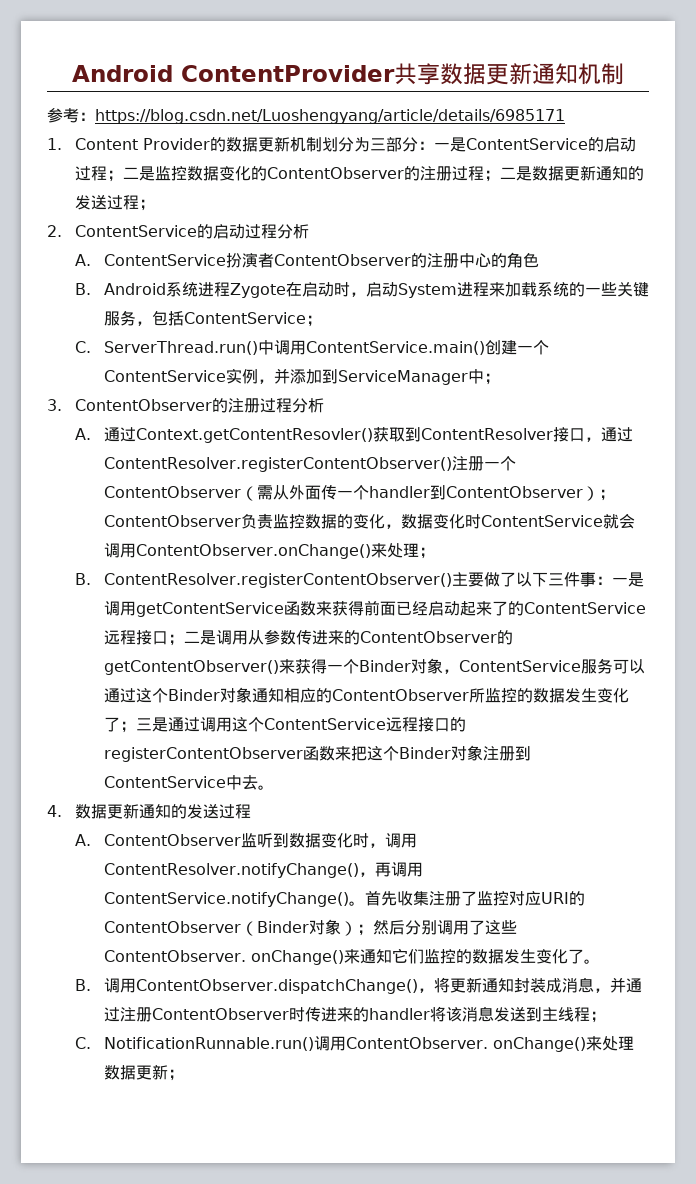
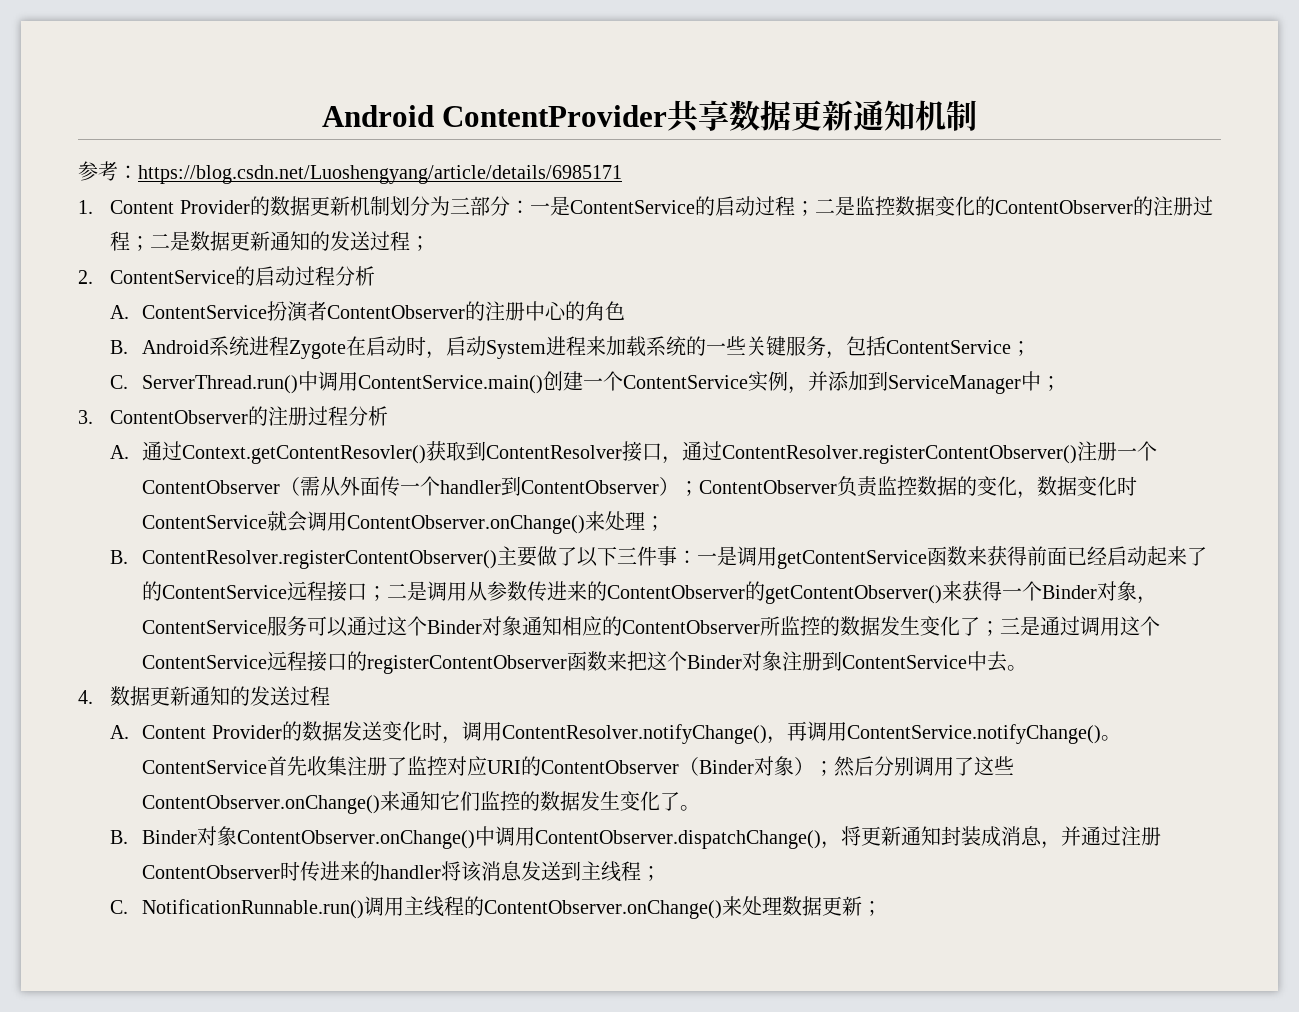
- A. ContentObserver监听到数据变化时，调用ContentResolver.notifyChange()，再调用ContentService.notifyChange()。
+ A. Content Provider的数据发送变化时，调用ContentResolver.notifyChange()，再调用ContentService.notifyChange()。
- 首先收集注册了监控对应URI的ContentObserver（Binder对象）；然后分别调用了这些ContentObserver. onChange()来通知它们监控的数据发生变化了。
+ ContentService首先收集注册了监控对应URI的ContentObserver（Binder对象）；然后分别调用了这些ContentObserver.onChange()来通知它们监控的数据发生变化了。
- B.调用ContentObserver.dispatchChange()，将更新通知封装成消息，并通过注册ContentObserver时传进来的handler将该消息发送到主线程；
+ B. Binder对象ContentObserver.onChange()中调用ContentObserver.dispatchChange()，将更新通知封装成消息，并通过注册ContentObserver时传进来的handler将该消息发送到主线程；
- C. NotificationRunnable.run()调用ContentObserver. onChange()来处理数据更新；
+ C. NotificationRunnable.run()调用主线程的ContentObserver.onChange()来处理数据更新；

